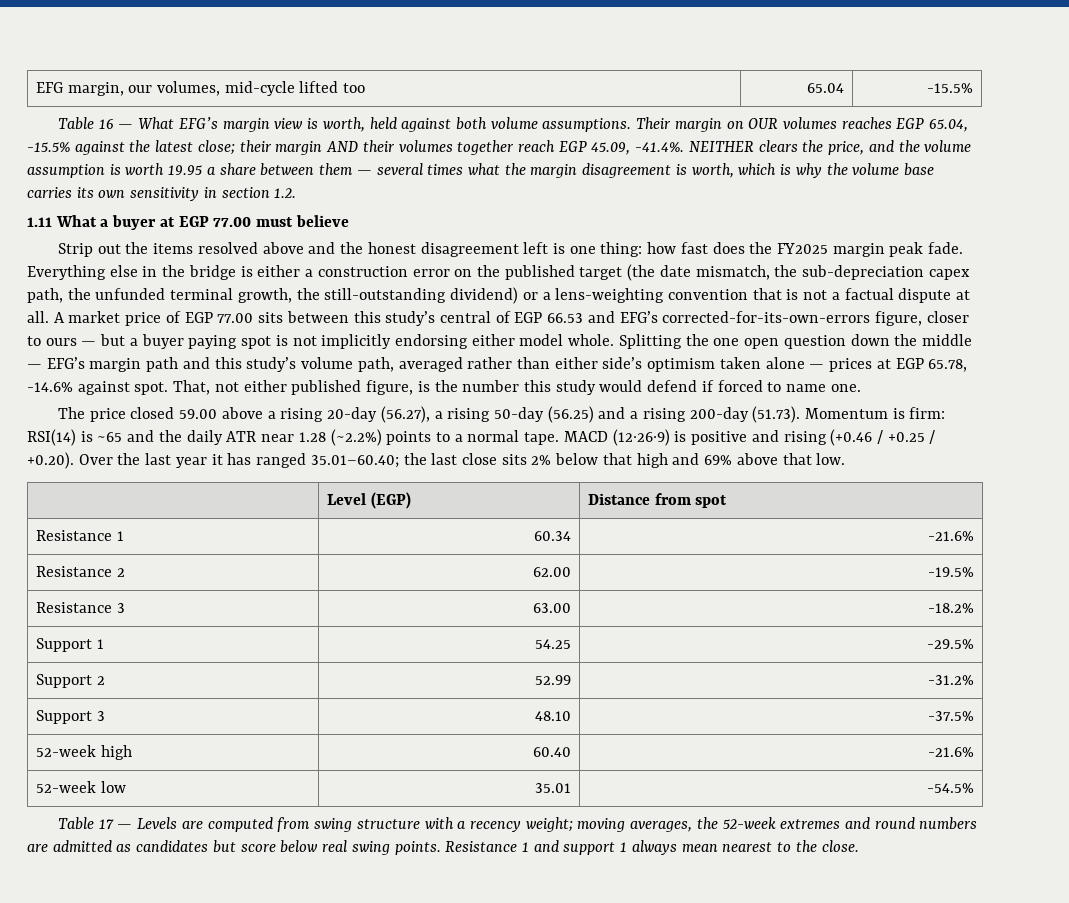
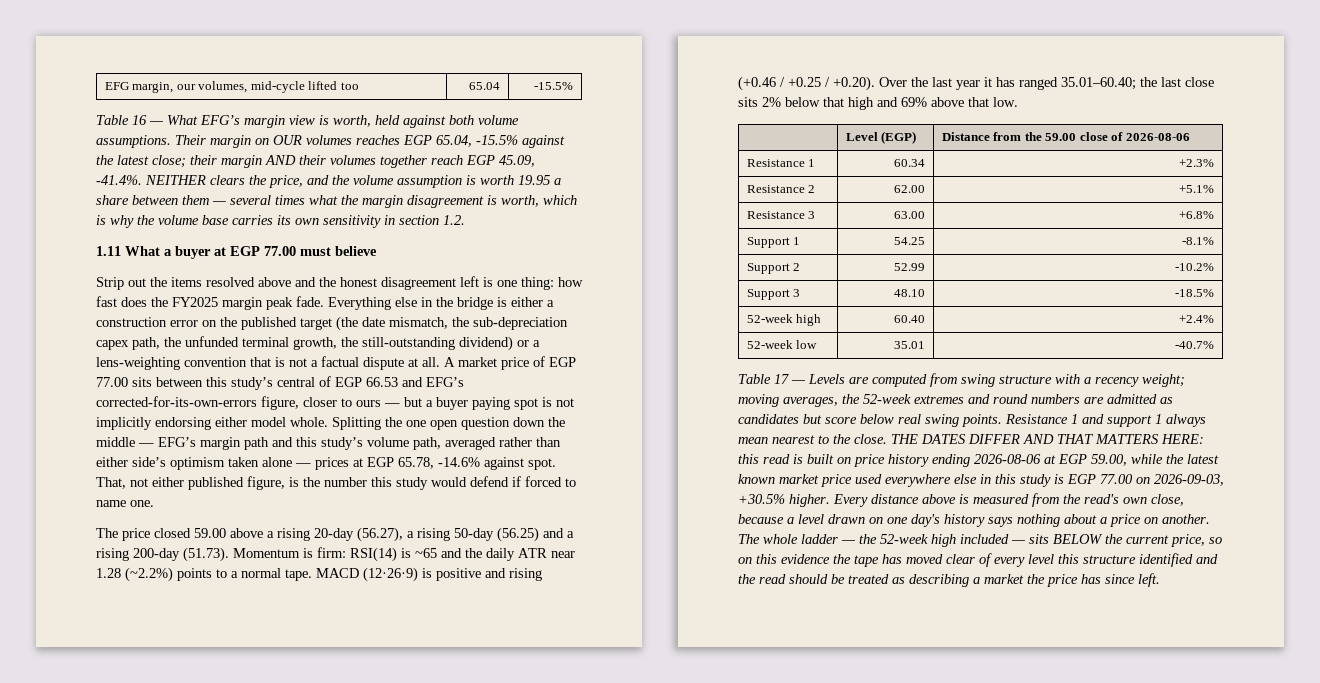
- | Level (EGP) | Distance from spot
+ | Level (EGP) | Distance from the 59.00 close of 2026-08-06
- Resistance 1 | 60.34 | -21.6%
+ Resistance 1 | 60.34 | +2.3%
- Resistance 2 | 62.00 | -19.5%
+ Resistance 2 | 62.00 | +5.1%
- Resistance 3 | 63.00 | -18.2%
+ Resistance 3 | 63.00 | +6.8%
- Support 1 | 54.25 | -29.5%
+ Support 1 | 54.25 | -8.1%
- Support 2 | 52.99 | -31.2%
+ Support 2 | 52.99 | -10.2%
- Support 3 | 48.10 | -37.5%
+ Support 3 | 48.10 | -18.5%
- 52-week high | 60.40 | -21.6%
+ 52-week high | 60.40 | +2.4%
- 52-week low | 35.01 | -54.5%
+ 52-week low | 35.01 | -40.7%
+ THE DATES DIFFER AND THAT MATTERS HERE: this read is built on price history ending 2026-08-06 at EGP 59.00, while the latest known market price used everywhere else in this study is EGP 77.00 on 2026-09-03, +30.5% higher. Every distance above is measured from the read's own close, because a level drawn on one day's history says nothing about a price on another. The whole ladder — the 52-week high included — sits BELOW the current price, so on this evidence the tape has moved clear of every level this structure identified and the read should be treated as describing a market the price has since left.

